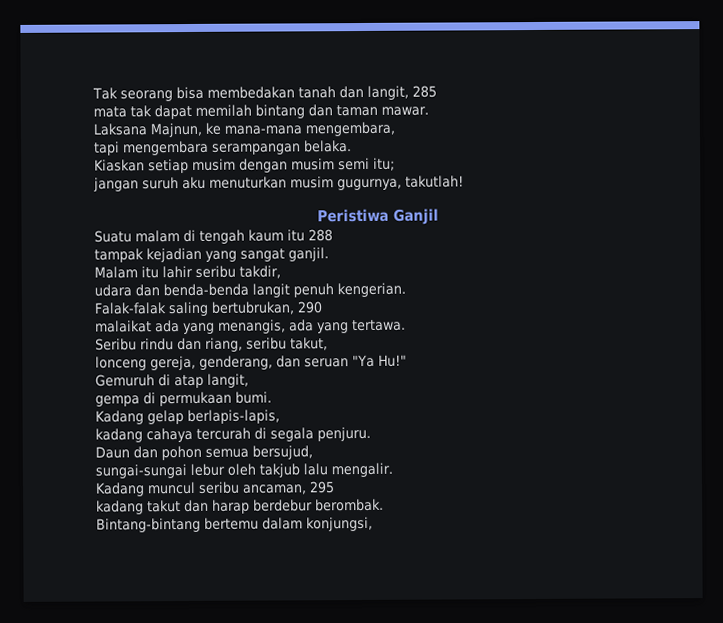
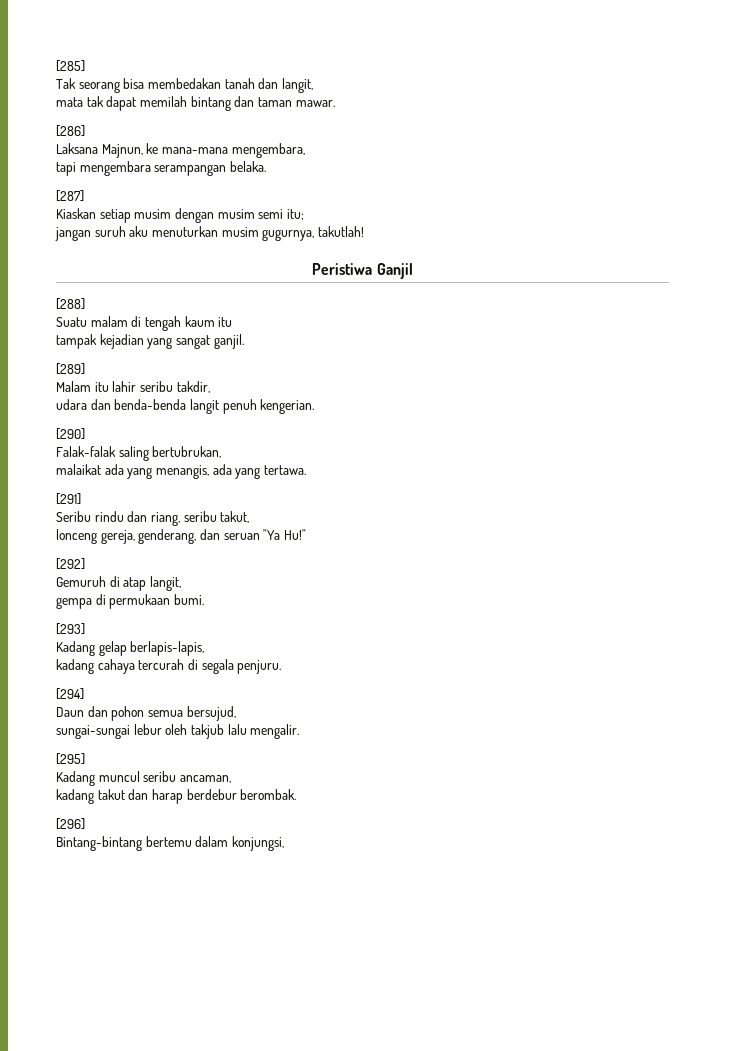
+ [285]
- Tak seorang bisa membedakan tanah dan langit, 285
+ Tak seorang bisa membedakan tanah dan langit,
+ [286]
+ [287]
+ [288]
- Suatu malam di tengah kaum itu 288
+ Suatu malam di tengah kaum itu
+ [289]
+ [290]
- Falak-falak saling bertubrukan, 290
+ Falak-falak saling bertubrukan,
+ [291]
+ [292]
+ [293]
+ [294]
+ [295]
- Kadang muncul seribu ancaman, 295
+ Kadang muncul seribu ancaman,
+ [296]

